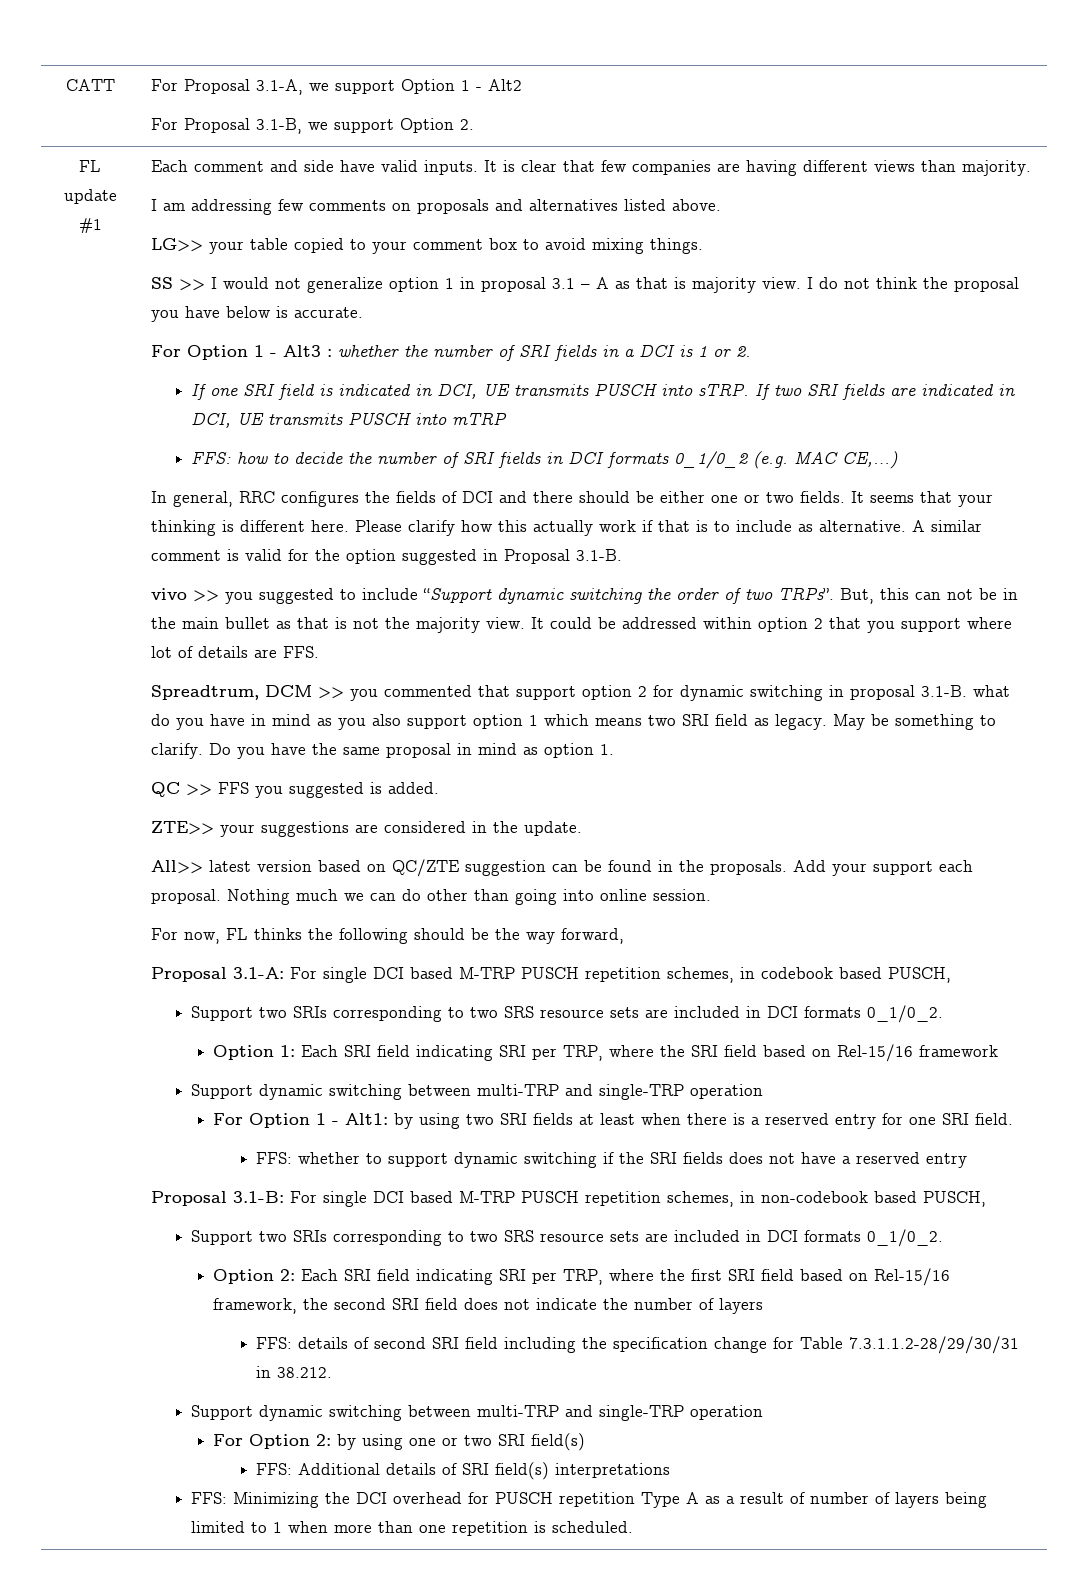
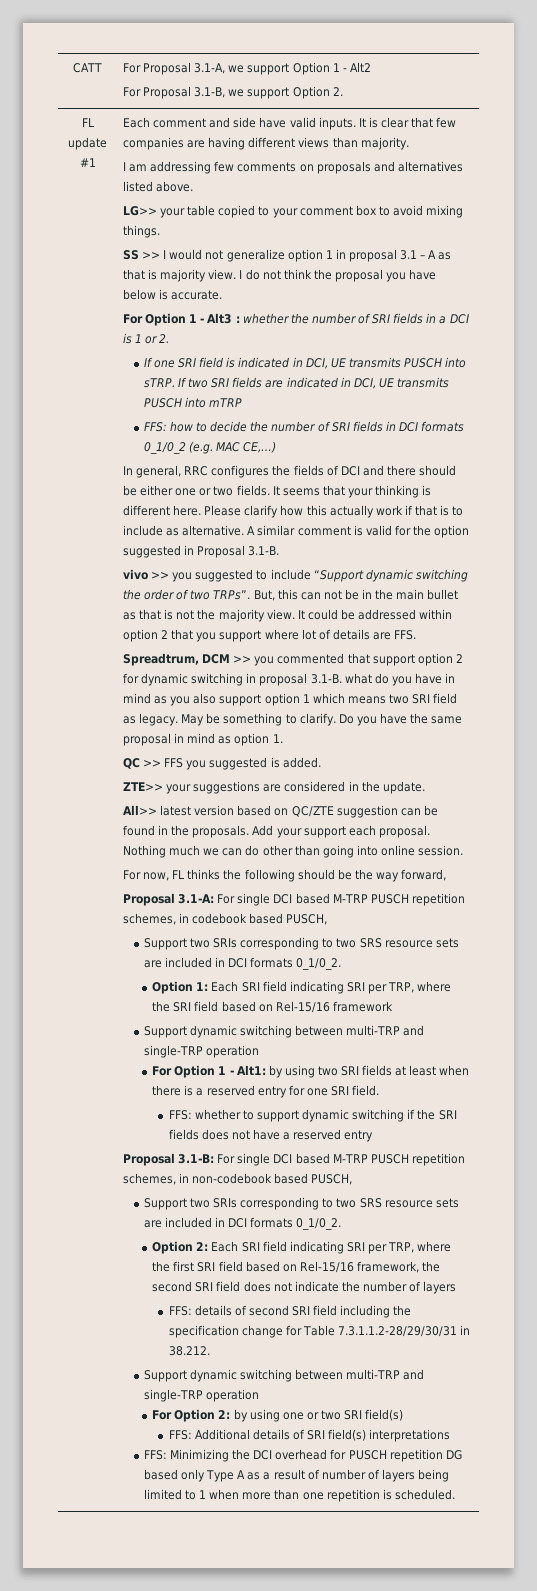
- FFS: Minimizing the DCI overhead for PUSCH repetition Type A as a result of number of layers being limited to 1 when more than one repetition is scheduled.
+ FFS: Minimizing the DCI overhead for PUSCH repetition DG based only Type A as a result of number of layers being limited to 1 when more than one repetition is scheduled.

